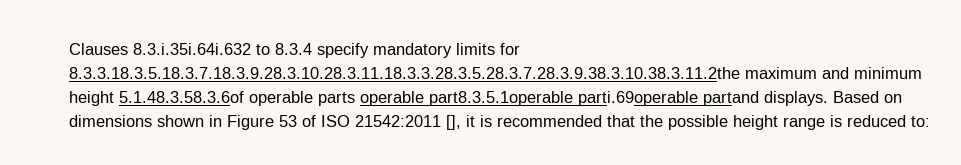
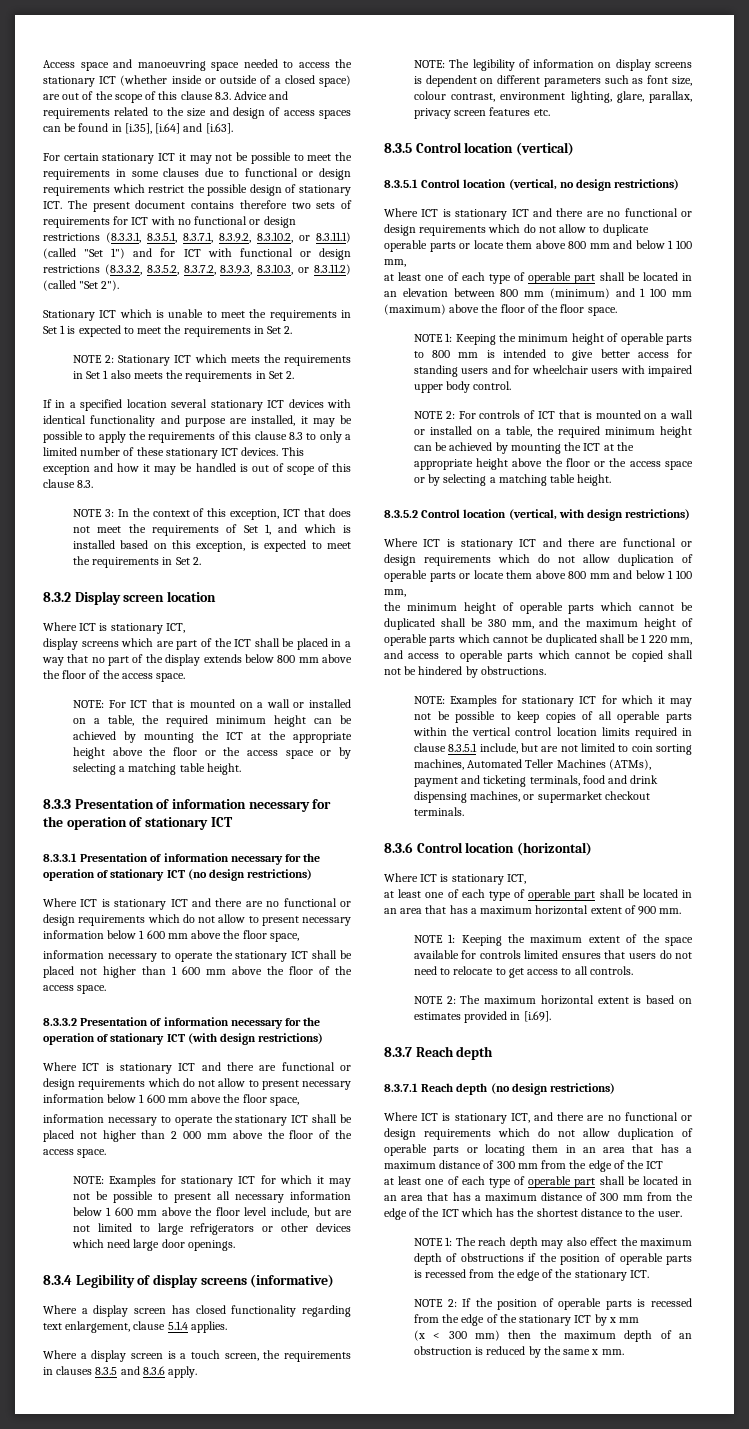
- Clauses 8.3.i.35i.64i.632 to 8.3.4 specify mandatory limits for 8.3.3.18.3.5.18.3.7.18.3.9.28.3.10.28.3.11.18.3.3.28.3.5.28.3.7.28.3.9.38.3.10.38.3.11.2the maximum and minimum height 5.1.48.3.58.3.6of operable parts operable part8.3.5.1operable parti.69operable partand displays. Based on dimensions shown in Figure 53 of ISO 21542:2011 [], it is recommended that the possible height range is reduced to:
+ Access space and manoeuvring space needed to access the stationary ICT (whether inside or outside of a closed space) are out of the scope of this clause 8.3. Advice and requirements related to the size and design of access spaces can be found in [i.35], [i.64] and [i.63].
+ For certain stationary ICT it may not be possible to meet the requirements in some clauses due to functional or design requirements which restrict the possible design of stationary ICT. The present document contains therefore two sets of requirements for ICT with no functional or design restrictions (8.3.3.1, 8.3.5.1, 8.3.7.1, 8.3.9.2, 8.3.10.2, or 8.3.11.1) (called "Set 1") and for ICT with functional or design restrictions (8.3.3.2, 8.3.5.2, 8.3.7.2, 8.3.9.3, 8.3.10.3, or 8.3.11.2) (called "Set 2").
+ Stationary ICT which is unable to meet the requirements in Set 1 is expected to meet the requirements in Set 2.
+ NOTE 2: Stationary ICT which meets the requirements in Set 1 also meets the requirements in Set 2.
+ If in a specified location several stationary ICT devices with identical functionality and purpose are installed, it may be possible to apply the requirements of this clause 8.3 to only a limited number of these stationary ICT devices. This exception and how it may be handled is out of scope of this clause 8.3.
+ NOTE 3: In the context of this exception, ICT that does not meet the requirements of Set 1, and which is installed based on this exception, is expected to meet the requirements in Set 2.
+ 8.3.2 Display screen location
+ Where ICT is stationary ICT,
+ display screens which are part of the ICT shall be placed in a way that no part of the display extends below 800 mm above the floor of the access space.
+ NOTE: For ICT that is mounted on a wall or installed on a table, the required minimum height can be achieved by mounting the ICT at the appropriate height above the floor or the access space or by selecting a matching table height.
+ 8.3.3 Presentation of information necessary for the operation of stationary ICT
+ 8.3.3.1 Presentation of information necessary for the operation of stationary ICT (no design restrictions)
+ Where ICT is stationary ICT and there are no functional or design requirements which do not allow to present necessary information below 1 600 mm above the floor space,
+ information necessary to operate the stationary ICT shall be placed not higher than 1 600 mm above the floor of the access space.
+ 8.3.3.2 Presentation of information necessary for the operation of stationary ICT (with design restrictions)
+ Where ICT is stationary ICT and there are functional or design requirements which do not allow to present necessary information below 1 600 mm above the floor space,
+ information necessary to operate the stationary ICT shall be placed not higher than 2 000 mm above the floor of the access space.
+ NOTE: Examples for stationary ICT for which it may not be possible to present all necessary information below 1 600 mm above the floor level include, but are not limited to large refrigerators or other devices which need large door openings.
+ 8.3.4 Legibility of display screens (informative)
+ Where a display screen has closed functionality regarding text enlargement, clause 5.1.4 applies.
+ Where a display screen is a touch screen, the requirements in clauses 8.3.5 and 8.3.6 apply.
+ NOTE: The legibility of information on display screens is dependent on different parameters such as font size, colour contrast, environment lighting, glare, parallax, privacy screen features etc.
+ 8.3.5 Control location (vertical)
+ 8.3.5.1 Control location (vertical, no design restrictions)
+ Where ICT is stationary ICT and there are no functional or design requirements which do not allow to duplicate operable parts or locate them above 800 mm and below 1 100 mm,
+ at least one of each type of operable part shall be located in an elevation between 800 mm (minimum) and 1 100 mm (maximum) above the floor of the floor space.
+ NOTE 1: Keeping the minimum height of operable parts to 800 mm is intended to give better access for standing users and for wheelchair users with impaired upper body control.
+ NOTE 2: For controls of ICT that is mounted on a wall or installed on a table, the required minimum height can be achieved by mounting the ICT at the appropriate height above the floor or the access space or by selecting a matching table height.
+ 8.3.5.2 Control location (vertical, with design restrictions)
+ Where ICT is stationary ICT and there are functional or design requirements which do not allow duplication of operable parts or locate them above 800 mm and below 1 100 mm,
+ the minimum height of operable parts which cannot be duplicated shall be 380 mm, and the maximum height of operable parts which cannot be duplicated shall be 1 220 mm, and access to operable parts which cannot be copied shall not be hindered by obstructions.
+ NOTE: Examples for stationary ICT for which it may not be possible to keep copies of all operable parts within the vertical control location limits required in clause 8.3.5.1 include, but are not limited to coin sorting machines, Automated Teller Machines (ATMs), payment and ticketing terminals, food and drink dispensing machines, or supermarket checkout terminals.
+ 8.3.6 Control location (horizontal)
+ Where ICT is stationary ICT,
+ at least one of each type of operable part shall be located in an area that has a maximum horizontal extent of 900 mm.
+ NOTE 1: Keeping the maximum extent of the space available for controls limited ensures that users do not need to relocate to get access to all controls.
+ NOTE 2: The maximum horizontal extent is based on estimates provided in [i.69].
+ 8.3.7 Reach depth
+ 8.3.7.1 Reach depth (no design restrictions)
+ Where ICT is stationary ICT, and there are no functional or design requirements which do not allow duplication of operable parts or locating them in an area that has a maximum distance of 300 mm from the edge of the ICT
+ at least one of each type of operable part shall be located in an area that has a maximum distance of 300 mm from the edge of the ICT which has the shortest distance to the user.
+ NOTE 1: The reach depth may also effect the maximum depth of obstructions if the position of operable parts is recessed from the edge of the stationary ICT.
+ NOTE 2: If the position of operable parts is recessed from the edge of the stationary ICT by x mm
+ (x < 300 mm) then the maximum depth of an obstruction is reduced by the same x mm.

